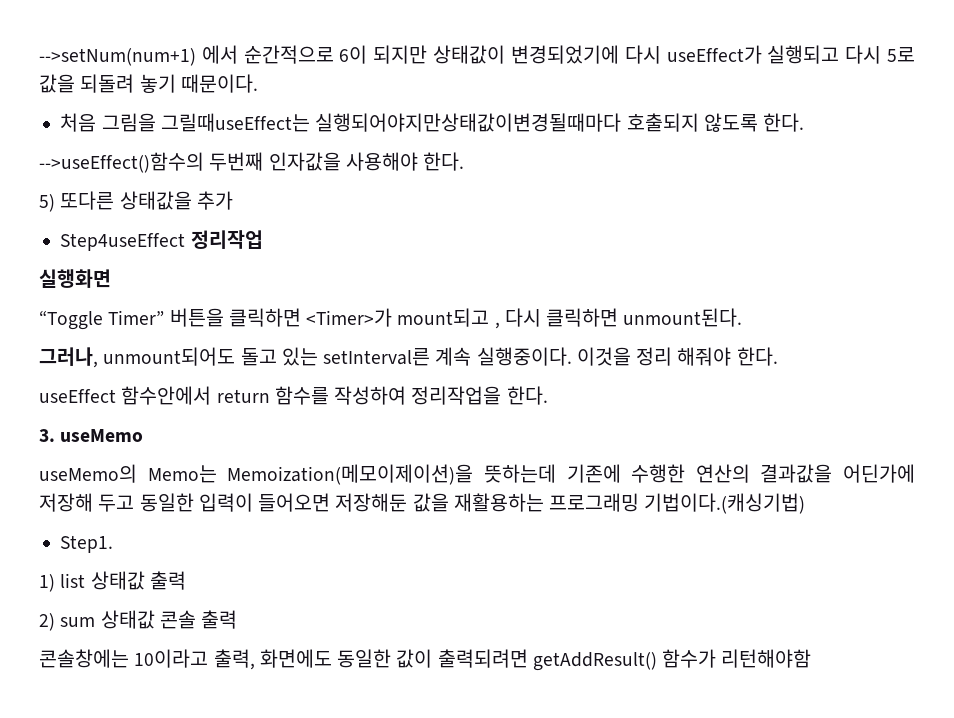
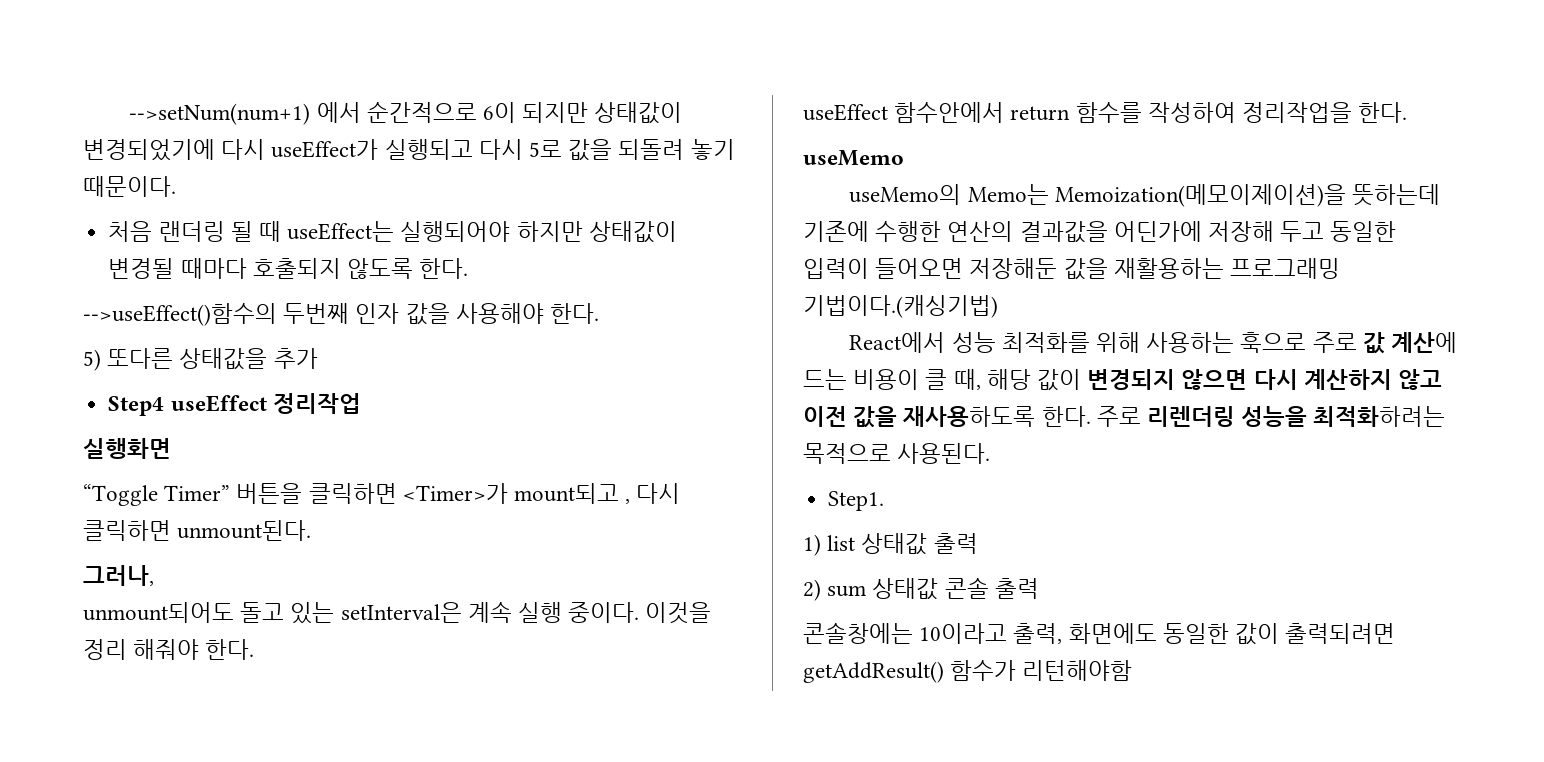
- 처음 그림을 그릴때useEffect는 실행되어야지만상태값이변경될때마다 호출되지 않도록 한다.
+ 처음 랜더링 될 때 useEffect는 실행되어야 하지만 상태값이 변경될 때마다 호출되지 않도록 한다.
- -->useEffect()함수의 두번째 인자값을 사용해야 한다.
+ -->useEffect()함수의 두번째 인자 값을 사용해야 한다.
- Step4useEffect 정리작업
+ Step4 useEffect 정리작업
- 그러나, unmount되어도 돌고 있는 setInterval른 계속 실행중이다.
+ 그러나,
+ unmount되어도 돌고 있는 setInterval은 계속 실행 중이다.
- 3. useMemo
+ useMemo
+ React에서 성능 최적화를 위해 사용하는 훅으로 주로 값 계산에 드는 비용이 클 때, 해당 값이 변경되지 않으면 다시 계산하지 않고 이전 값을 재사용하도록 한다. 주로 리렌더링 성능을 최적화하려는 목적으로 사용된다.

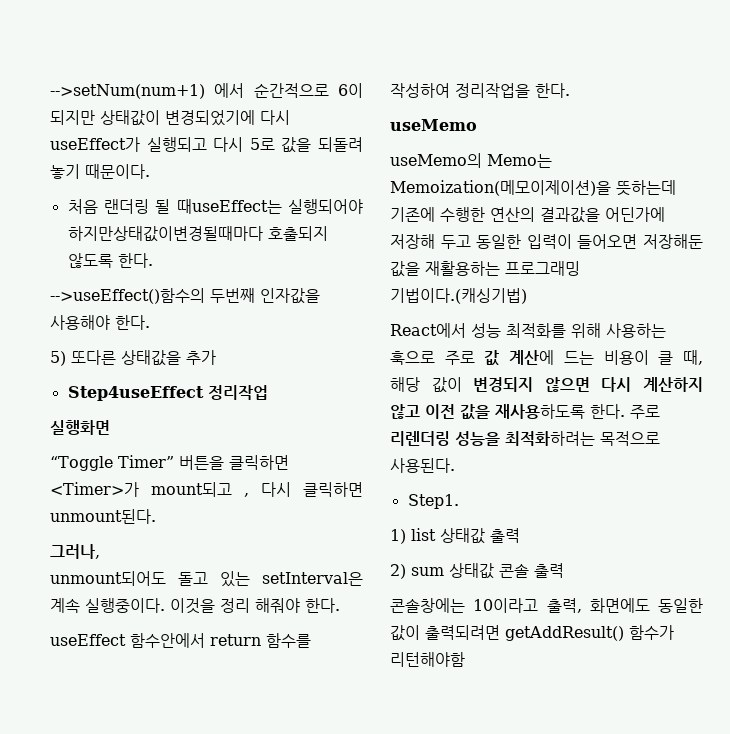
- 처음 랜더링 될 때 useEffect는 실행되어야 하지만 상태값이 변경될 때마다 호출되지 않도록 한다.
+ 처음 랜더링 될 때useEffect는 실행되어야 하지만상태값이변경될때마다 호출되지 않도록 한다.
- -->useEffect()함수의 두번째 인자 값을 사용해야 한다.
+ -->useEffect()함수의 두번째 인자값을 사용해야 한다.
- Step4 useEffect 정리작업
+ Step4useEffect 정리작업
- unmount되어도 돌고 있는 setInterval은 계속 실행 중이다.
+ unmount되어도 돌고 있는 setInterval은 계속 실행중이다.

